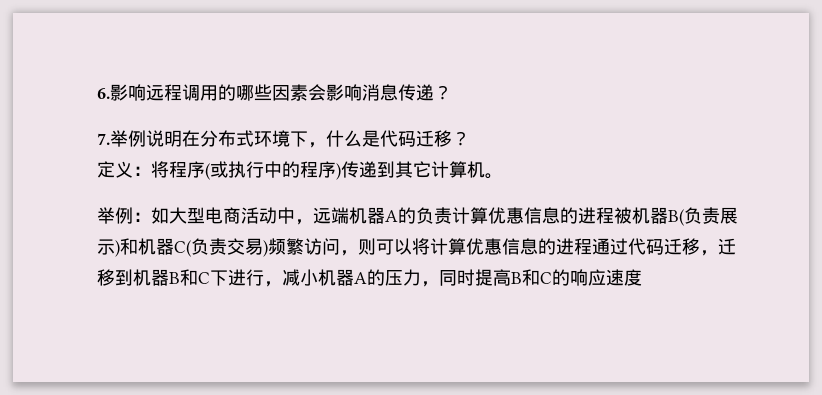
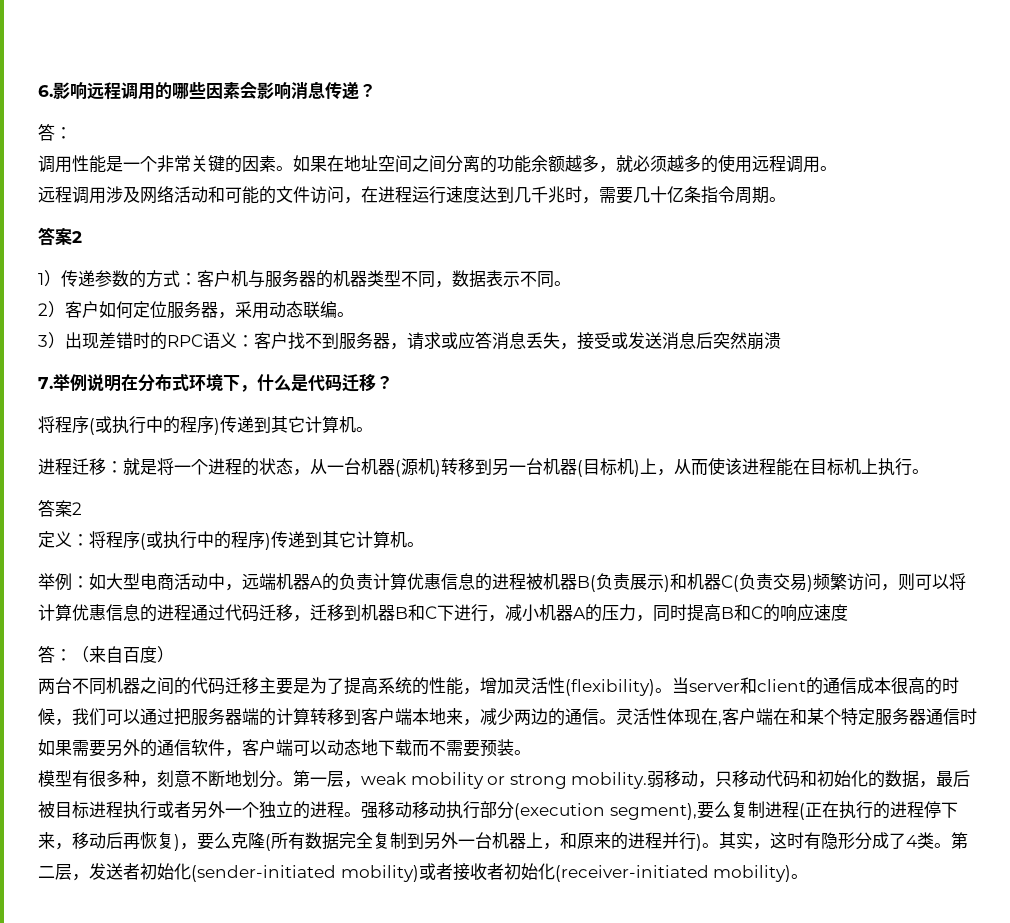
  6.影响远程调用的哪些因素会影响消息传递？
+ 答：
+ 调用性能是一个非常关键的因素。如果在地址空间之间分离的功能余额越多，就必须越多的使用远程调用。
+ 远程调用涉及网络活动和可能的文件访问，在进程运行速度达到几千兆时，需要几十亿条指令周期。
+ 答案2
+ 1）传递参数的方式：客户机与服务器的机器类型不同，数据表示不同。
+ 2）客户如何定位服务器，采用动态联编。
+ 3）出现差错时的RPC语义：客户找不到服务器，请求或应答消息丢失，接受或发送消息后突然崩溃
  7.举例说明在分布式环境下，什么是代码迁移？
+ 将程序(或执行中的程序)传递到其它计算机。
+ 进程迁移：就是将一个进程的状态，从一台机器(源机)转移到另一台机器(目标机)上，从而使该进程能在目标机上执行。
+ 答案2
+ 答：（来自百度）
+ 两台不同机器之间的代码迁移主要是为了提高系统的性能，增加灵活性(flexibility)。当server和client的通信成本很高的时候，我们可以通过把服务器端的计算转移到客户端本地来，减少两边的通信。灵活性体现在,客户端在和某个特定服务器通信时如果需要另外的通信软件，客户端可以动态地下载而不需要预装。
+ 模型有很多种，刻意不断地划分。第一层，weak mobility or strong mobility.弱移动，只移动代码和初始化的数据，最后被目标进程执行或者另外一个独立的进程。强移动移动执行部分(execution segment),要么复制进程(正在执行的进程停下来，移动后再恢复)，要么克隆(所有数据完全复制到另外一台机器上，和原来的进程并行)。其实，这时有隐形分成了4类。第二层，发送者初始化(sender-initiated mobility)或者接收者初始化(receiver-initiated mobility)。

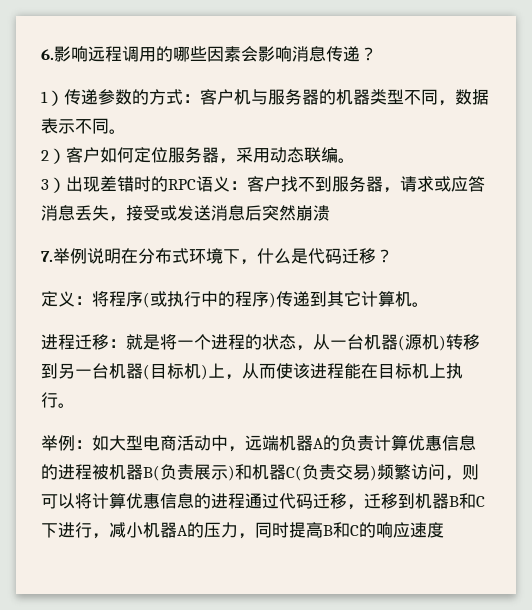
  6.影响远程调用的哪些因素会影响消息传递？
- 答：
- 调用性能是一个非常关键的因素。如果在地址空间之间分离的功能余额越多，就必须越多的使用远程调用。
- 远程调用涉及网络活动和可能的文件访问，在进程运行速度达到几千兆时，需要几十亿条指令周期。
- 答案2
  7.举例说明在分布式环境下，什么是代码迁移？
- 将程序(或执行中的程序)传递到其它计算机。
+ 定义：将程序(或执行中的程序)传递到其它计算机。
  进程迁移：就是将一个进程的状态，从一台机器(源机)转移到另一台机器(目标机)上，从而使该进程能在目标机上执行。
- 答案2
- 定义：将程序(或执行中的程序)传递到其它计算机。
- 答：（来自百度）
- 两台不同机器之间的代码迁移主要是为了提高系统的性能，增加灵活性(flexibility)。当server和client的通信成本很高的时候，我们可以通过把服务器端的计算转移到客户端本地来，减少两边的通信。灵活性体现在,客户端在和某个特定服务器通信时如果需要另外的通信软件，客户端可以动态地下载而不需要预装。
- 模型有很多种，刻意不断地划分。第一层，weak mobility or strong mobility.弱移动，只移动代码和初始化的数据，最后被目标进程执行或者另外一个独立的进程。强移动移动执行部分(execution segment),要么复制进程(正在执行的进程停下来，移动后再恢复)，要么克隆(所有数据完全复制到另外一台机器上，和原来的进程并行)。其实，这时有隐形分成了4类。第二层，发送者初始化(sender-initiated mobility)或者接收者初始化(receiver-initiated mobility)。

